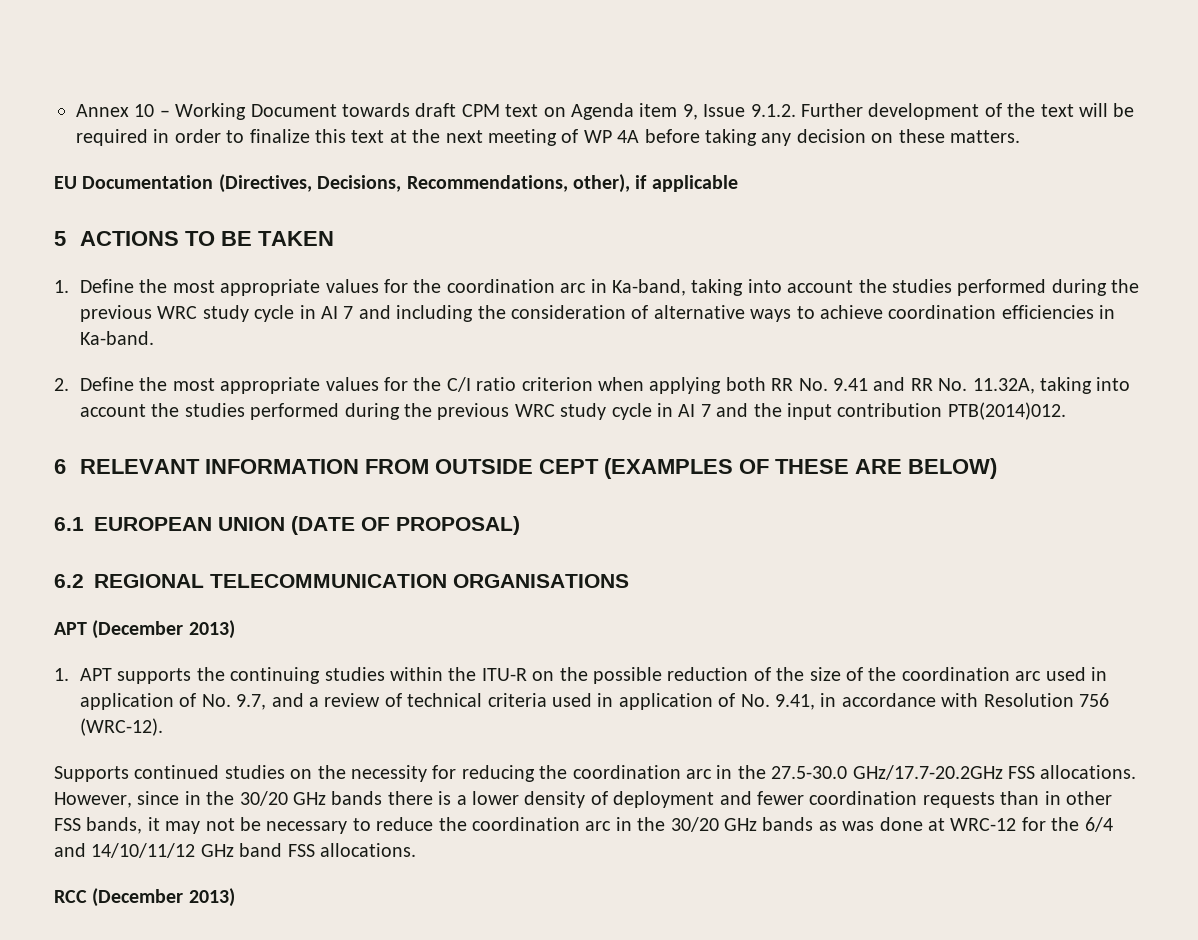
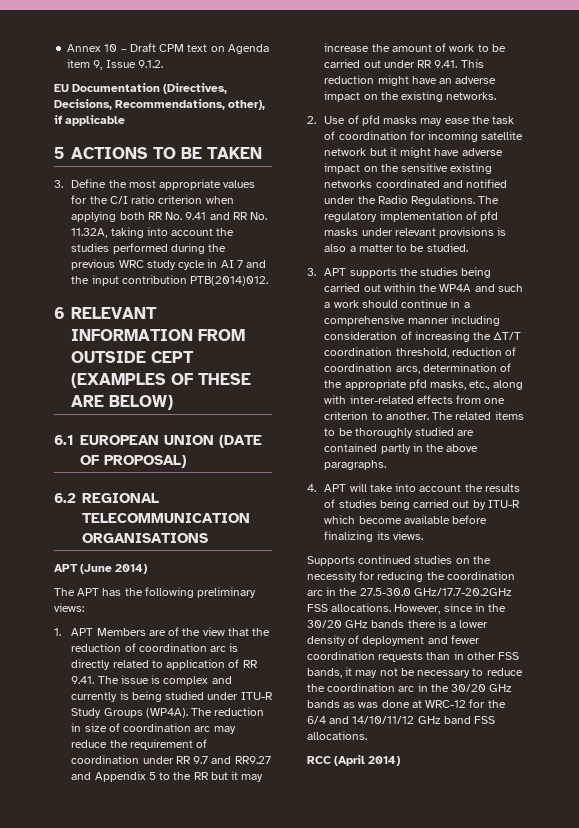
- Annex 10 – Working Document towards draft CPM text on Agenda item 9, Issue 9.1.2. Further development of the text will be required in order to finalize this text at the next meeting of WP 4A before taking any decision on these matters.
+ Annex 10 – Draft CPM text on Agenda item 9, Issue 9.1.2.
- 1. Define the most appropriate values for the coordination arc in Ka-band, taking into account the studies performed during the previous WRC study cycle in AI 7 and including the consideration of alternative ways to achieve coordination efficiencies in Ka-band.
- 2. Define the most appropriate values for the C/I ratio criterion when applying both RR No. 9.41 and RR No. 11.32A, taking into account the studies performed during the previous WRC study cycle in AI 7 and the input contribution PTB(2014)012.
+ 3. Define the most appropriate values for the C/I ratio criterion when applying both RR No. 9.41 and RR No. 11.32A, taking into account the studies performed during the previous WRC study cycle in AI 7 and the input contribution PTB(2014)012.
- APT (December 2013)
- 1. APT supports the continuing studies within the ITU-R on the possible reduction of the size of the coordination arc used in application of No. 9.7, and a review of technical criteria used in application of No. 9.41, in accordance with Resolution 756 (WRC-12).
+ APT (June 2014)
+ The APT has the following preliminary views:
+ 1. APT Members are of the view that the reduction of coordination arc is directly related to application of RR 9.41. The issue is complex and currently is being studied under ITU-R Study Groups (WP4A). The reduction in size of coordination arc may reduce the requirement of coordination under RR 9.7 and RR9.27 and Appendix 5 to the RR but it may increase the amount of work to be carried out under RR 9.41. This reduction might have an adverse impact on the existing networks.
+ 2. Use of pfd masks may ease the task of coordination for incoming satellite network but it might have adverse impact on the sensitive existing networks coordinated and notified under the Radio Regulations. The regulatory implementation of pfd masks under relevant provisions is also a matter to be studied.
+ 3. APT supports the studies being carried out within the WP4A and such a work should continue in a comprehensive manner including consideration of increasing the ΔT/T coordination threshold, reduction of coordination arcs, determination of the appropriate pfd masks, etc., along with inter-related effects from one criterion to another. The related items to be thoroughly studied are contained partly in the above paragraphs.
+ 4. APT will take into account the results of studies being carried out by ITU-R which become available before finalizing its views.
- RCC (December 2013)
+ RCC (April 2014)

